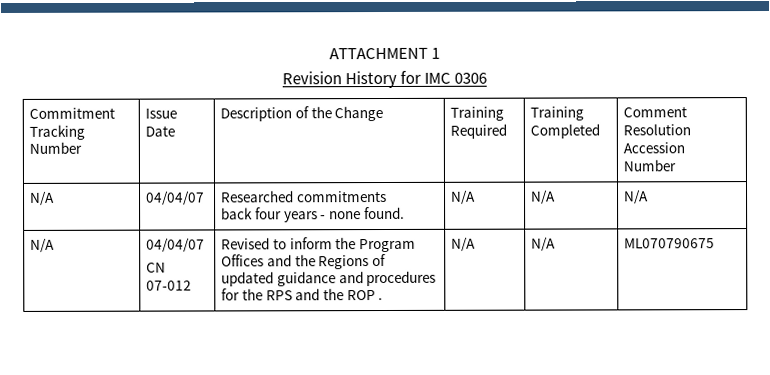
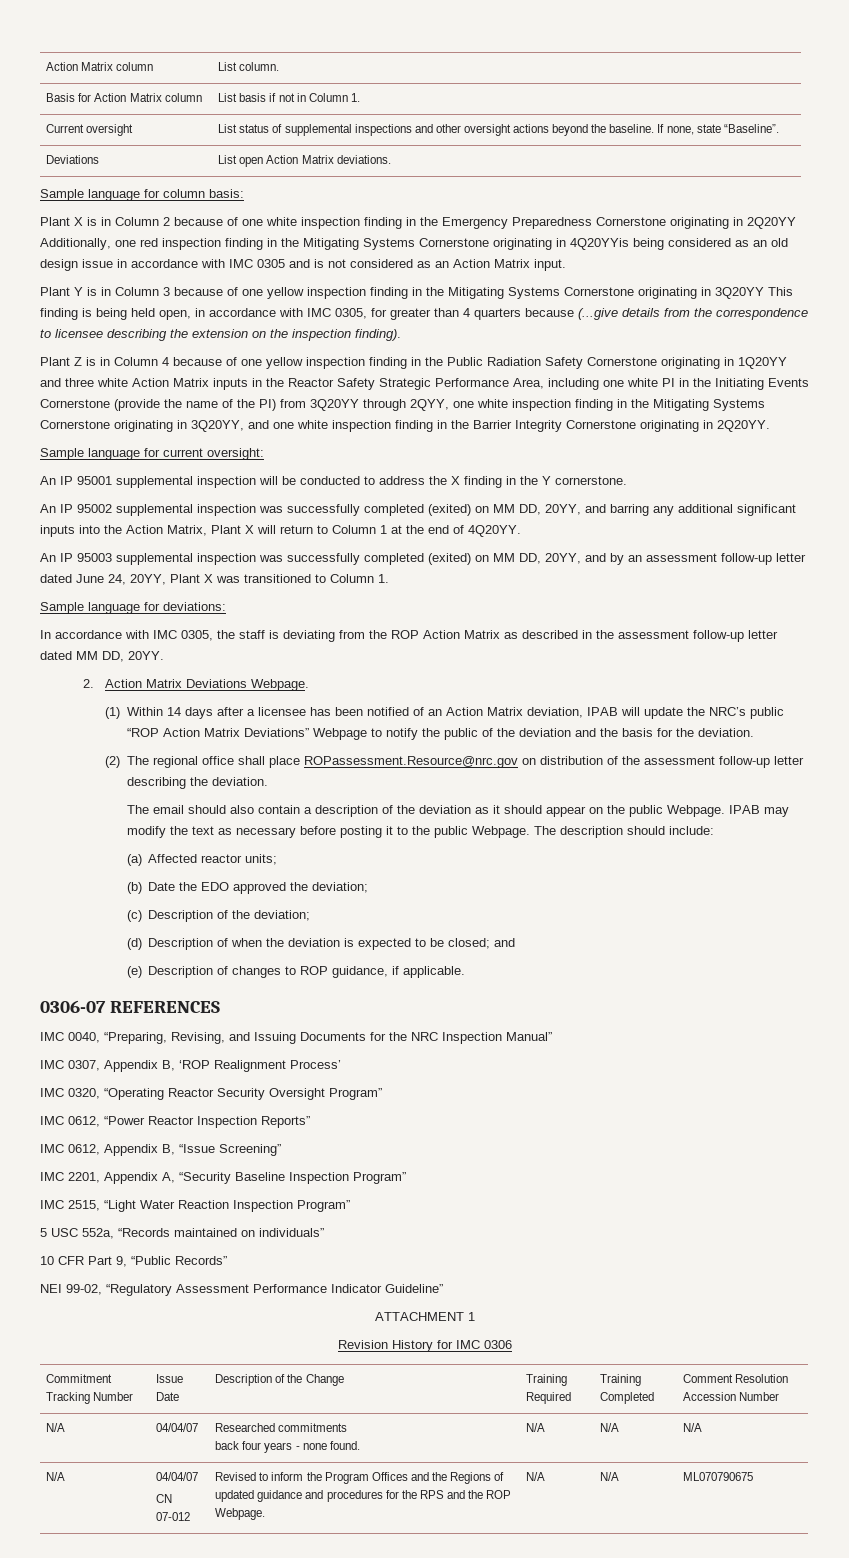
+ Action Matrix column | List column.
+ Basis for Action Matrix column | List basis if not in Column 1.
+ Current oversight | List status of supplemental inspections and other oversight actions beyond the baseline. If none, state “Baseline”.
+ Deviations | List open Action Matrix deviations.
+ Sample language for column basis:
+ Plant X is in Column 2 because of one white inspection finding in the Emergency Preparedness Cornerstone originating in 2Q20YY Additionally, one red inspection finding in the Mitigating Systems Cornerstone originating in 4Q20YYis being considered as an old design issue in accordance with IMC 0305 and is not considered as an Action Matrix input.
+ Plant Y is in Column 3 because of one yellow inspection finding in the Mitigating Systems Cornerstone originating in 3Q20YY This finding is being held open, in accordance with IMC 0305, for greater than 4 quarters because (...give details from the correspondence to licensee describing the extension on the inspection finding).
+ Plant Z is in Column 4 because of one yellow inspection finding in the Public Radiation Safety Cornerstone originating in 1Q20YY and three white Action Matrix inputs in the Reactor Safety Strategic Performance Area, including one white PI in the Initiating Events Cornerstone (provide the name of the PI) from 3Q20YY through 2QYY, one white inspection finding in the Mitigating Systems Cornerstone originating in 3Q20YY, and one white inspection finding in the Barrier Integrity Cornerstone originating in 2Q20YY.
+ Sample language for current oversight:
+ An IP 95001 supplemental inspection will be conducted to address the X finding in the Y cornerstone.
+ An IP 95002 supplemental inspection was successfully completed (exited) on MM DD, 20YY, and barring any additional significant inputs into the Action Matrix, Plant X will return to Column 1 at the end of 4Q20YY.
+ An IP 95003 supplemental inspection was successfully completed (exited) on MM DD, 20YY, and by an assessment follow-up letter dated June 24, 20YY, Plant X was transitioned to Column 1.
+ Sample language for deviations:
+ In accordance with IMC 0305, the staff is deviating from the ROP Action Matrix as described in the assessment follow-up letter dated MM DD, 20YY.
+ 2. Action Matrix Deviations Webpage.
+ (1) Within 14 days after a licensee has been notified of an Action Matrix deviation, IPAB will update the NRC’s public “ROP Action Matrix Deviations” Webpage to notify the public of the deviation and the basis for the deviation.
+ (2) The regional office shall place ROPassessment.Resource@nrc.gov on distribution of the assessment follow-up letter describing the deviation.
+ The email should also contain a description of the deviation as it should appear on the public Webpage. IPAB may modify the text as necessary before posting it to the public Webpage. The description should include:
+ (a) Affected reactor units;
+ (b) Date the EDO approved the deviation;
+ (c) Description of the deviation;
+ (d) Description of when the deviation is expected to be closed; and
+ (e) Description of changes to ROP guidance, if applicable.
+ 0306-07 REFERENCES
+ IMC 0040, “Preparing, Revising, and Issuing Documents for the NRC Inspection Manual”
+ IMC 0307, Appendix B, ‘ROP Realignment Process’
+ IMC 0320, “Operating Reactor Security Oversight Program”
+ IMC 0612, “Power Reactor Inspection Reports”
+ IMC 0612, Appendix B, “Issue Screening”
+ IMC 2201, Appendix A, “Security Baseline Inspection Program”
+ IMC 2515, “Light Water Reaction Inspection Program”
+ 5 USC 552a, “Records maintained on individuals”
+ 10 CFR Part 9, “Public Records”
+ NEI 99-02, “Regulatory Assessment Performance Indicator Guideline”
  N/A | 04/04/07 | Researched commitments
  back four years - none found. | N/A | N/A | N/A
  N/A | 04/04/07
- CN 07-012 | Revised to inform the Program Offices and the Regions of updated guidance and procedures for the RPS and the ROP . | N/A | N/A | ML070790675
+ CN 07-012 | Revised to inform the Program Offices and the Regions of updated guidance and procedures for the RPS and the ROP Webpage. | N/A | N/A | ML070790675

